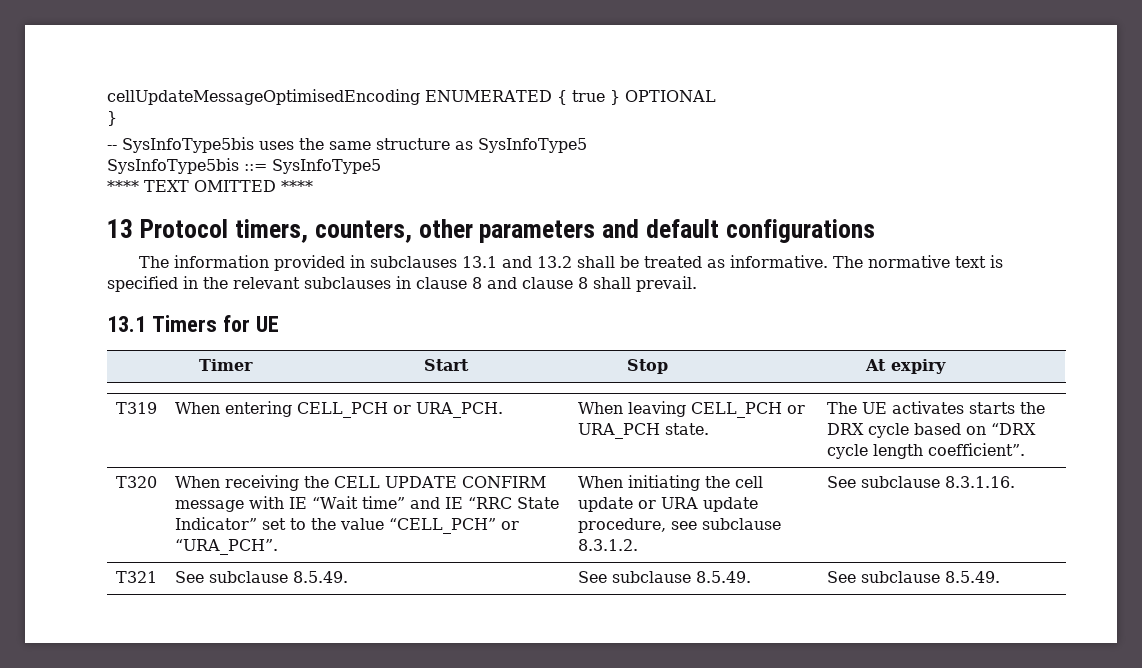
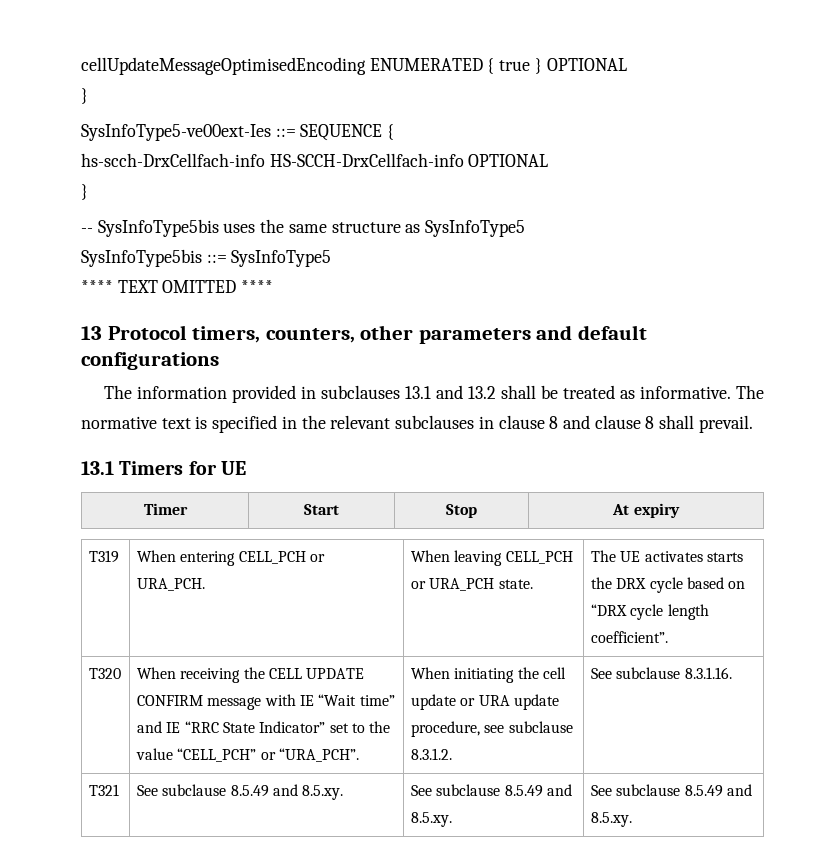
+ SysInfoType5-ve00ext-Ies ::= SEQUENCE {
+ hs-scch-DrxCellfach-info HS-SCCH-DrxCellfach-info OPTIONAL
+ }
- T321 | See subclause 8.5.49. | See subclause 8.5.49. | See subclause 8.5.49.
+ T321 | See subclause 8.5.49 and 8.5.xy. | See subclause 8.5.49 and 8.5.xy. | See subclause 8.5.49 and 8.5.xy.

